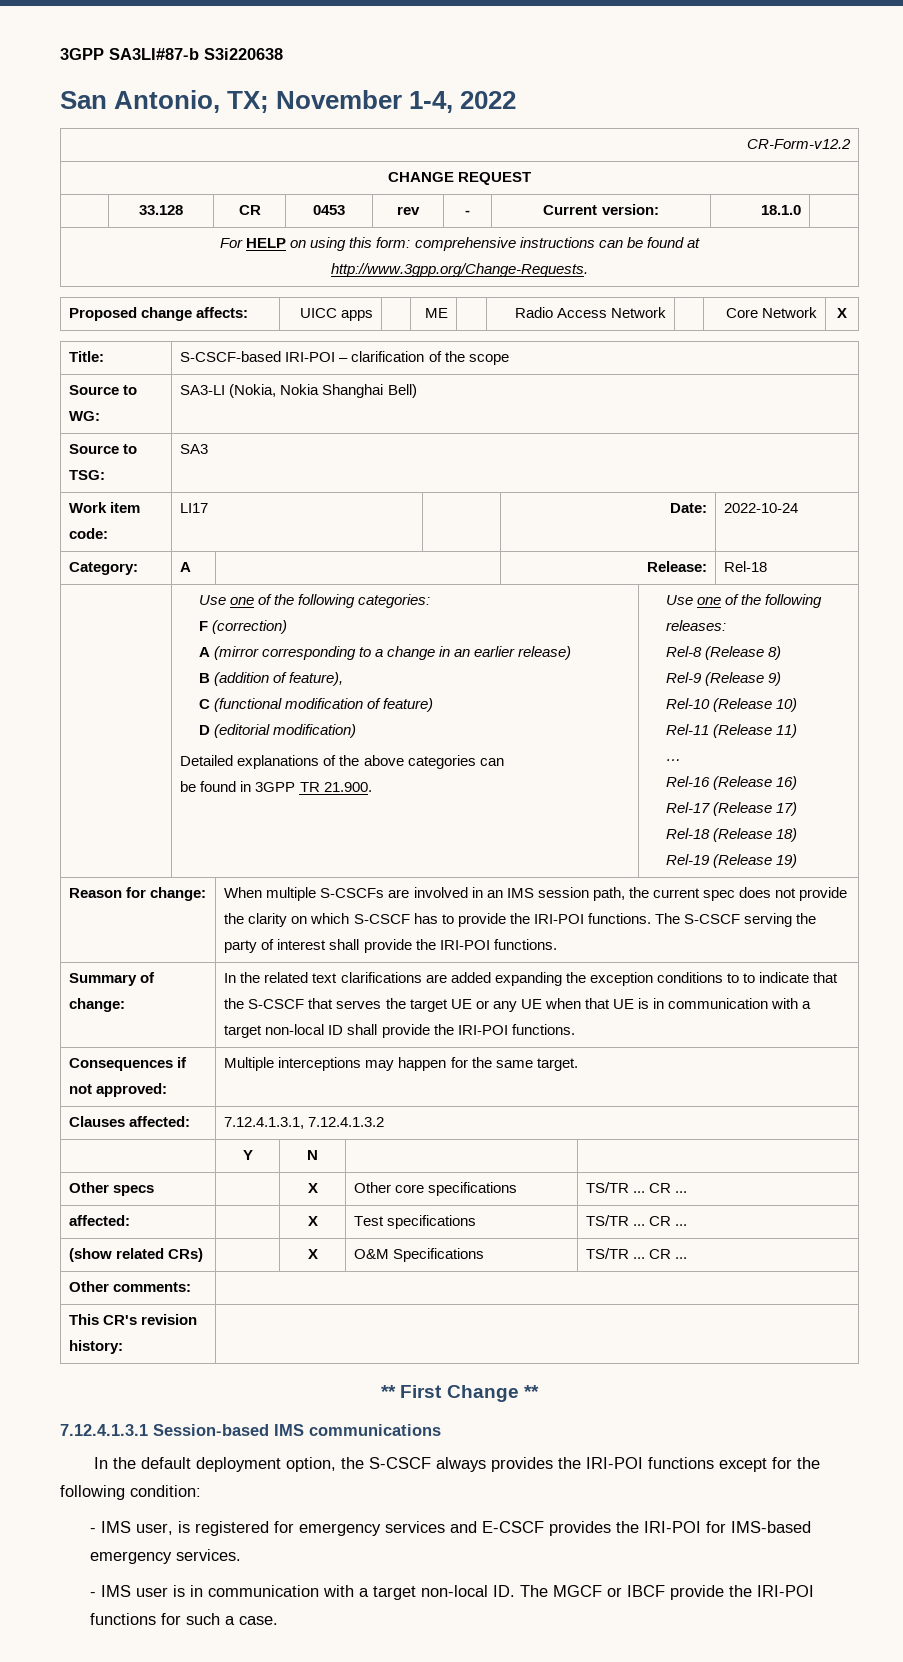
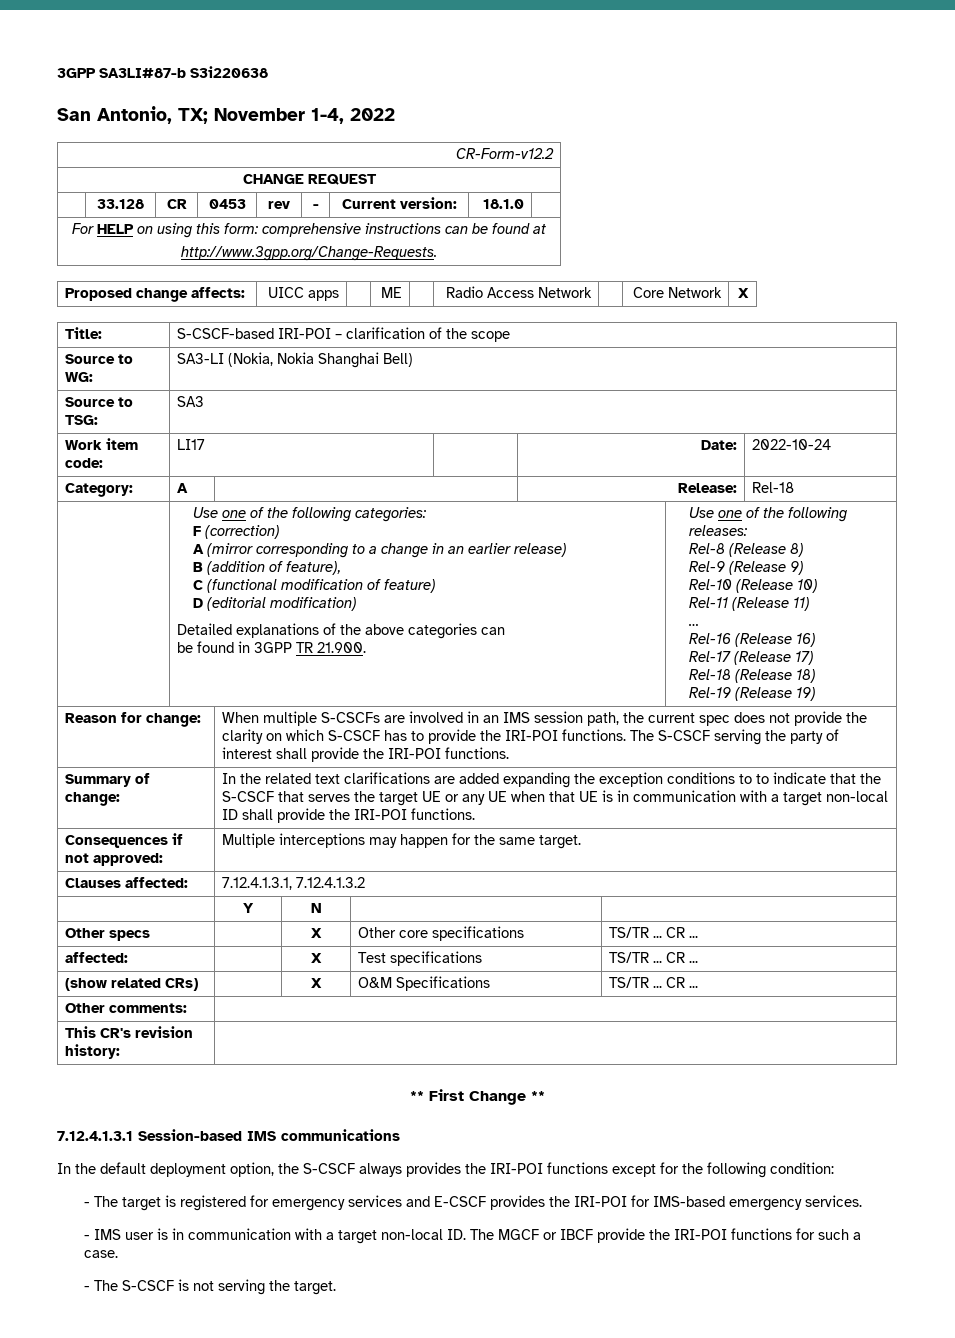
- - IMS user, is registered for emergency services and E-CSCF provides the IRI-POI for IMS-based emergency services.
+ - The target is registered for emergency services and E-CSCF provides the IRI-POI for IMS-based emergency services.
+ - The S-CSCF is not serving the target.

